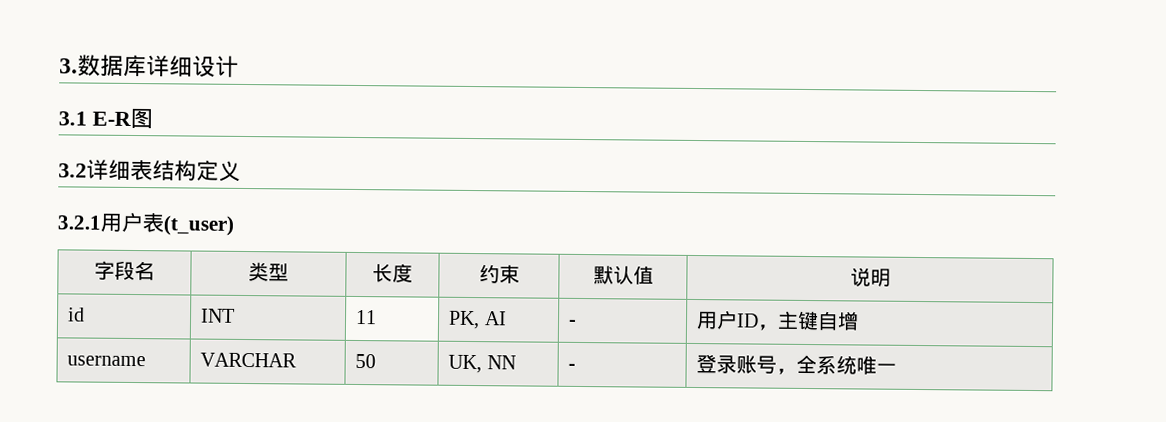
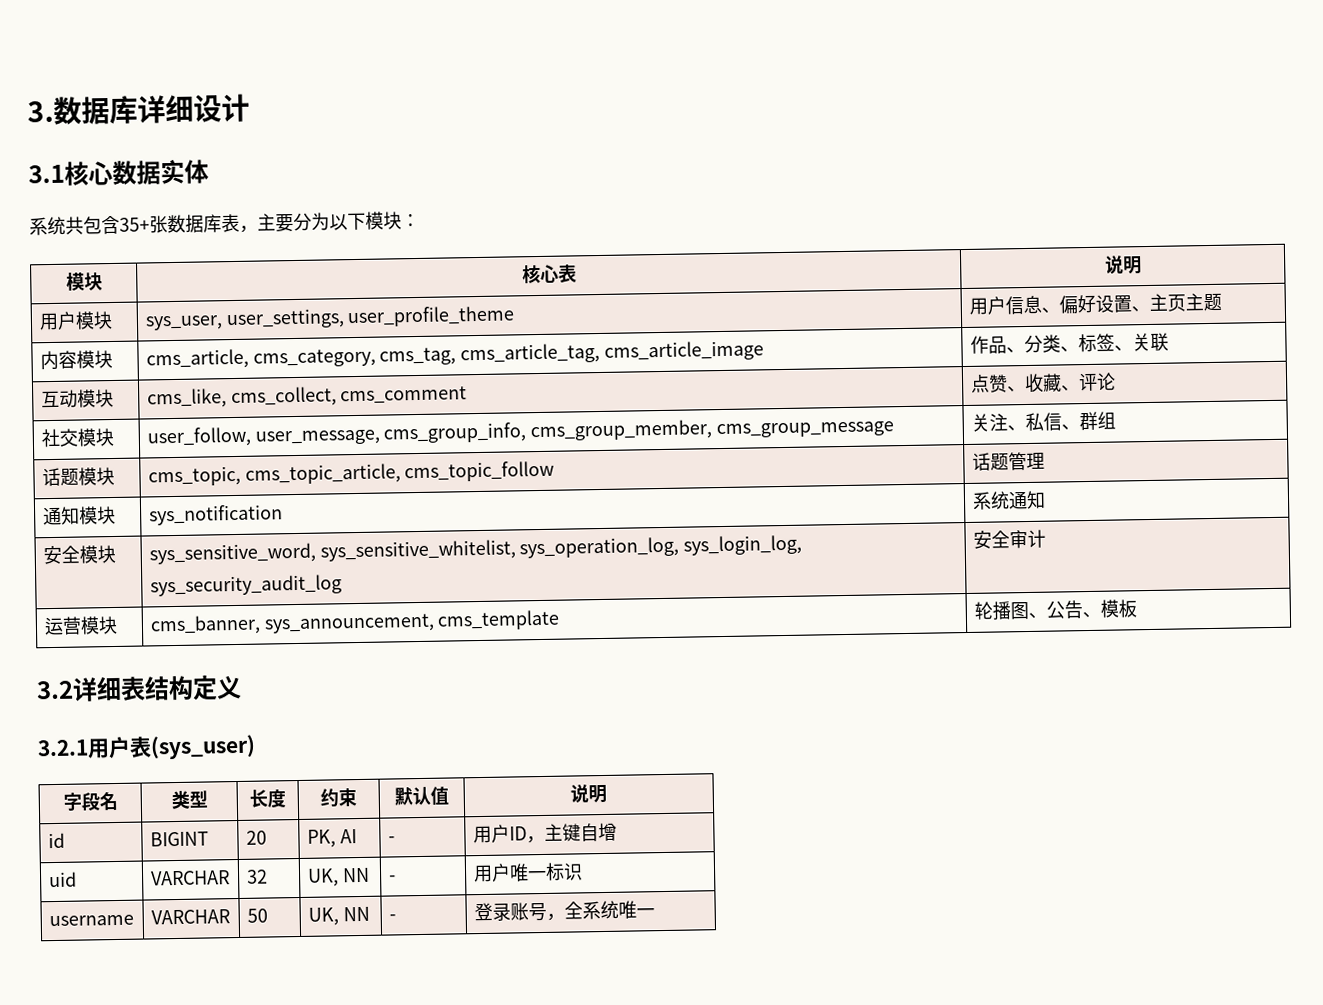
- 3.1 E-R图
+ 3.1核心数据实体
+ 系统共包含35+张数据库表，主要分为以下模块：
+ 模块 | 核心表 | 说明
+ 用户模块 | sys_user, user_settings, user_profile_theme | 用户信息、偏好设置、主页主题
+ 内容模块 | cms_article, cms_category, cms_tag, cms_article_tag, cms_article_image | 作品、分类、标签、关联
+ 互动模块 | cms_like, cms_collect, cms_comment | 点赞、收藏、评论
+ 社交模块 | user_follow, user_message, cms_group_info, cms_group_member, cms_group_message | 关注、私信、群组
+ 话题模块 | cms_topic, cms_topic_article, cms_topic_follow | 话题管理
+ 通知模块 | sys_notification | 系统通知
+ 安全模块 | sys_sensitive_word, sys_sensitive_whitelist, sys_operation_log, sys_login_log, sys_security_audit_log | 安全审计
+ 运营模块 | cms_banner, sys_announcement, cms_template | 轮播图、公告、模板
- 3.2.1用户表(t_user)
+ 3.2.1用户表(sys_user)
- id | INT | 11 | PK, AI | - | 用户ID，主键自增
+ id | BIGINT | 20 | PK, AI | - | 用户ID，主键自增
+ uid | VARCHAR | 32 | UK, NN | - | 用户唯一标识

